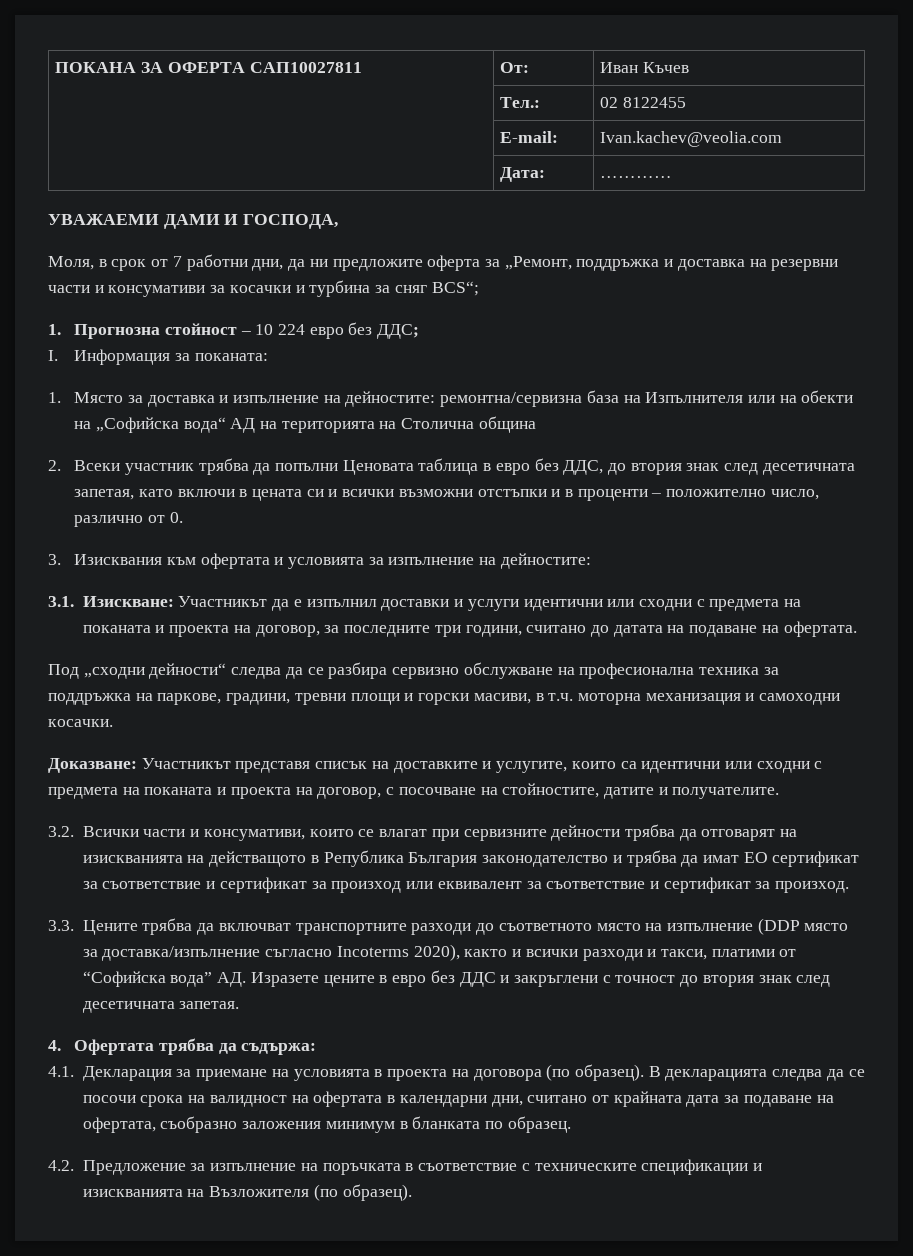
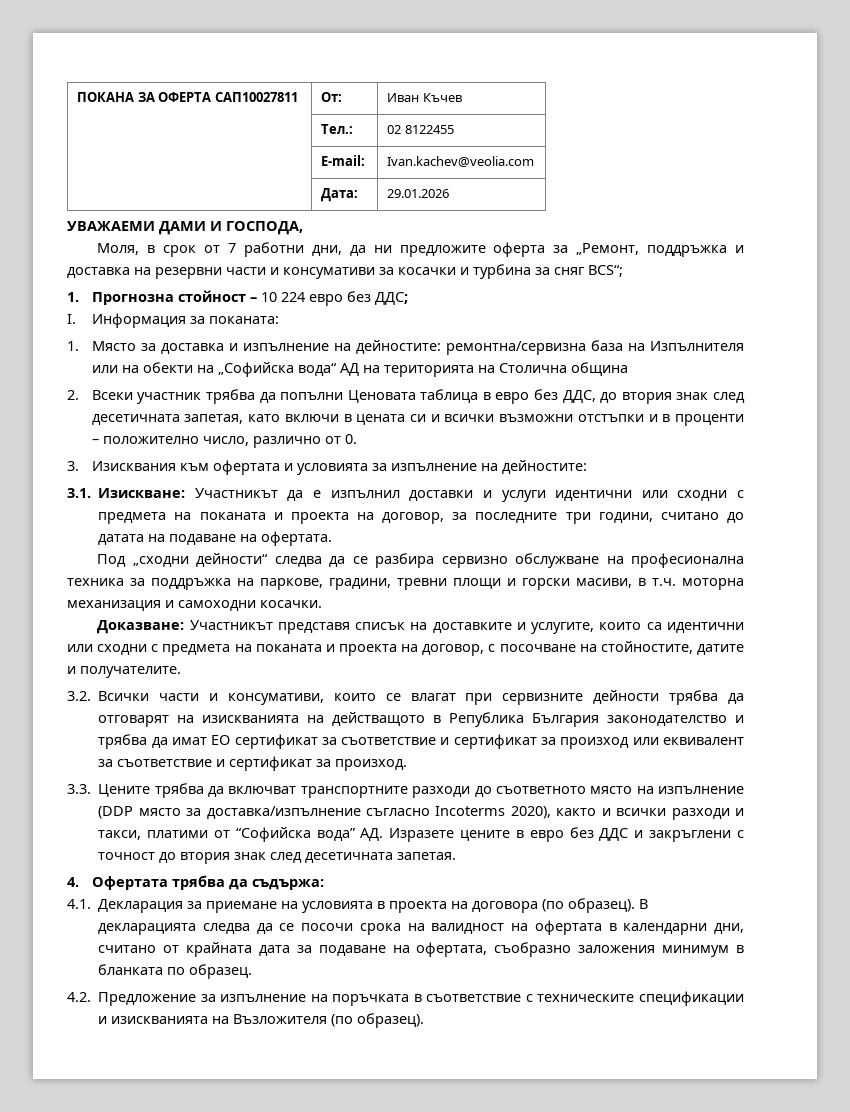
- | Дaта: | …………
+ | Дaта: | 29.01.2026

